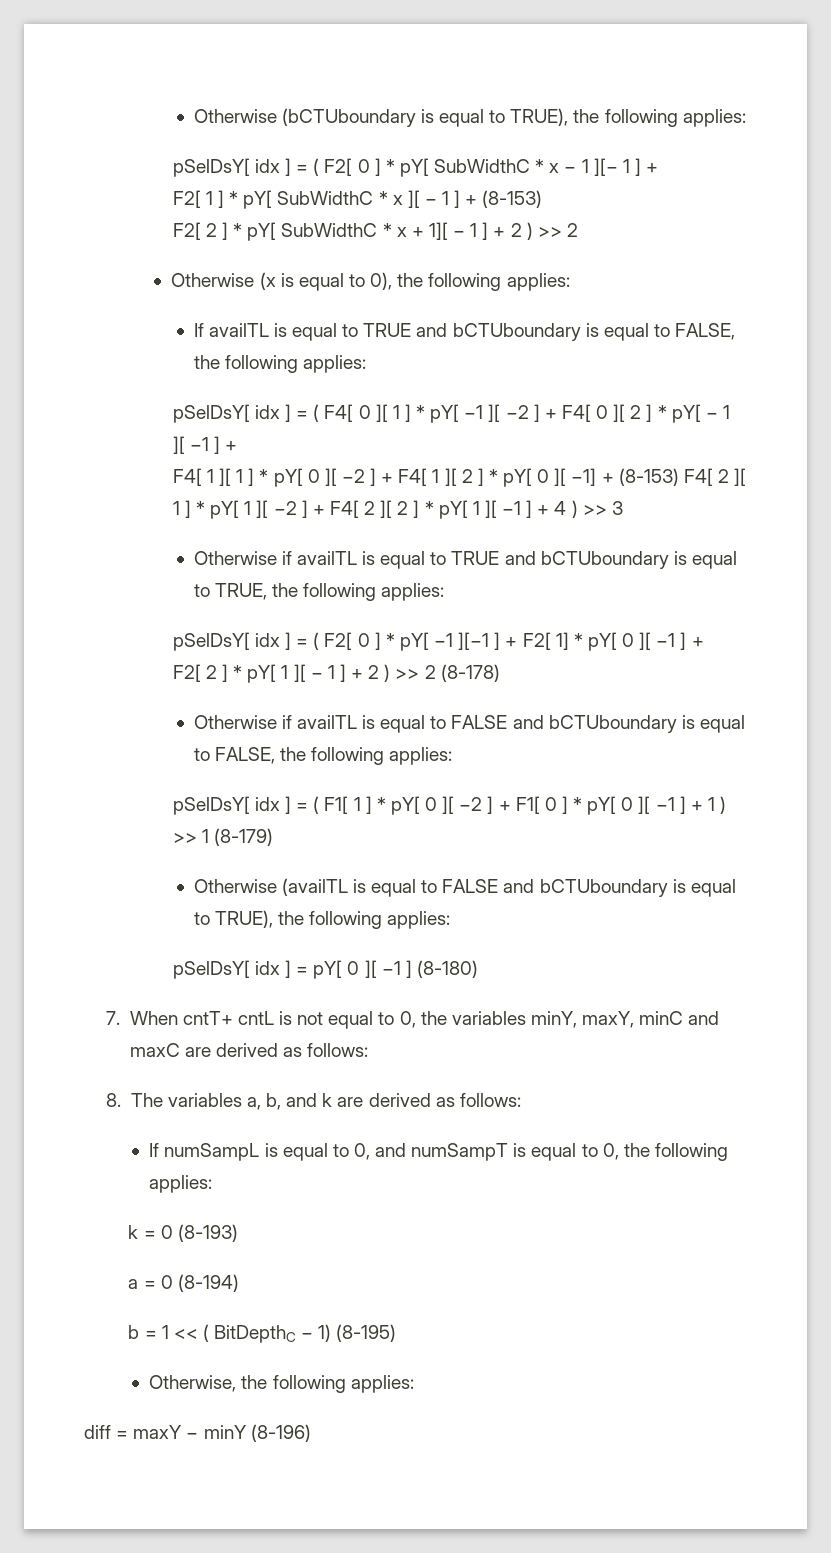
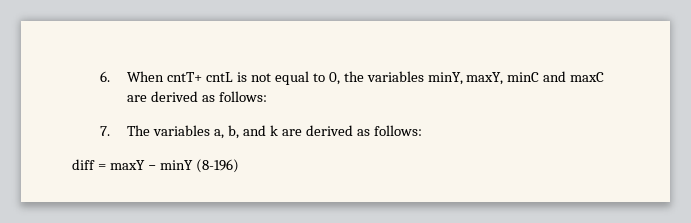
- Otherwise (bCTUboundary is equal to TRUE), the following applies:
- pSelDsY[ idx ] = ( F2[ 0 ] * pY[ SubWidthC * x − 1 ][− 1 ] +
- F2[ 1 ] * pY[ SubWidthC * x ][ − 1 ] + (8-153)
- F2[ 2 ] * pY[ SubWidthC * x + 1][ − 1 ] + 2 ) >> 2
- Otherwise (x is equal to 0), the following applies:
- If availTL is equal to TRUE and bCTUboundary is equal to FALSE, the following applies:
- pSelDsY[ idx ] = ( F4[ 0 ][ 1 ] * pY[ −1 ][ −2 ] + F4[ 0 ][ 2 ] * pY[ − 1 ][ −1 ] +
- F4[ 1 ][ 1 ] * pY[ 0 ][ −2 ] + F4[ 1 ][ 2 ] * pY[ 0 ][ −1] + (8-153) F4[ 2 ][ 1 ] * pY[ 1 ][ −2 ] + F4[ 2 ][ 2 ] * pY[ 1 ][ −1 ] + 4 ) >> 3
- Otherwise if availTL is equal to TRUE and bCTUboundary is equal to TRUE, the following applies:
- pSelDsY[ idx ] = ( F2[ 0 ] * pY[ −1 ][−1 ] + F2[ 1] * pY[ 0 ][ −1 ] +
- F2[ 2 ] * pY[ 1 ][ − 1 ] + 2 ) >> 2 (8-178)
- Otherwise if availTL is equal to FALSE and bCTUboundary is equal to FALSE, the following applies:
- pSelDsY[ idx ] = ( F1[ 1 ] * pY[ 0 ][ −2 ] + F1[ 0 ] * pY[ 0 ][ −1 ] + 1 ) >> 1 (8-179)
- Otherwise (availTL is equal to FALSE and bCTUboundary is equal to TRUE), the following applies:
- pSelDsY[ idx ] = pY[ 0 ][ −1 ] (8-180)
- 7. When cntT+ cntL is not equal to 0, the variables minY, maxY, minC and maxC are derived as follows:
+ 6. When cntT+ cntL is not equal to 0, the variables minY, maxY, minC and maxC are derived as follows:
- 8. The variables a, b, and k are derived as follows:
+ 7. The variables a, b, and k are derived as follows:
- If numSampL is equal to 0, and numSampT is equal to 0, the following applies:
- k = 0 (8-193)
- a = 0 (8-194)
- b = 1 << ( BitDepthC − 1) (8-195)
- Otherwise, the following applies:

